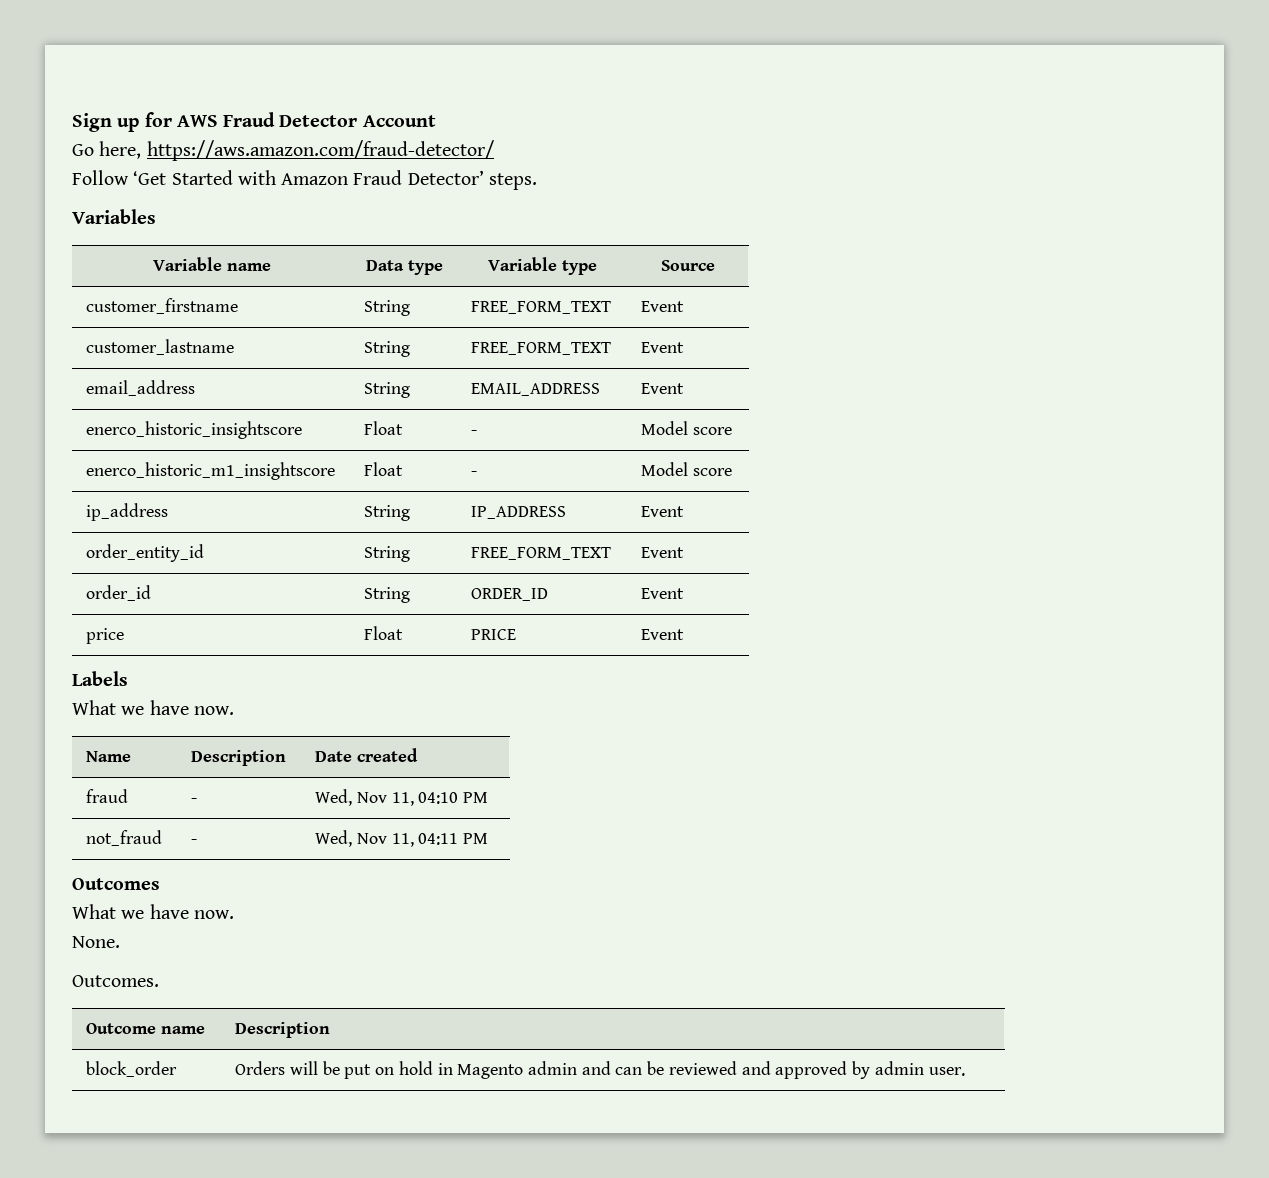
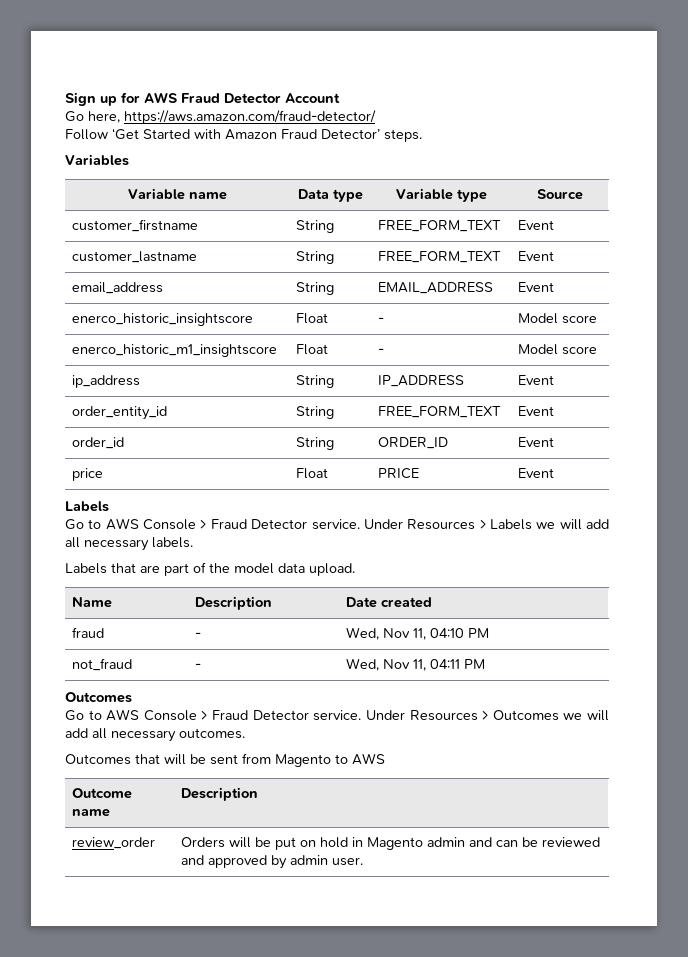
  price | Float | PRICE | Event
  Labels
- What we have now.
+ Go to AWS Console > Fraud Detector service. Under Resources > Labels we will add all necessary labels.
+ Labels that are part of the model data upload.
  not_fraud | - | Wed, Nov 11, 04:11 PM
  Outcomes
- What we have now.
- None.
- Outcomes.
+ Go to AWS Console > Fraud Detector service. Under Resources > Outcomes we will add all necessary outcomes.
+ Outcomes that will be sent from Magento to AWS
- block_order | Orders will be put on hold in Magento admin and can be reviewed and approved by admin user.
+ review_order | Orders will be put on hold in Magento admin and can be reviewed and approved by admin user.

